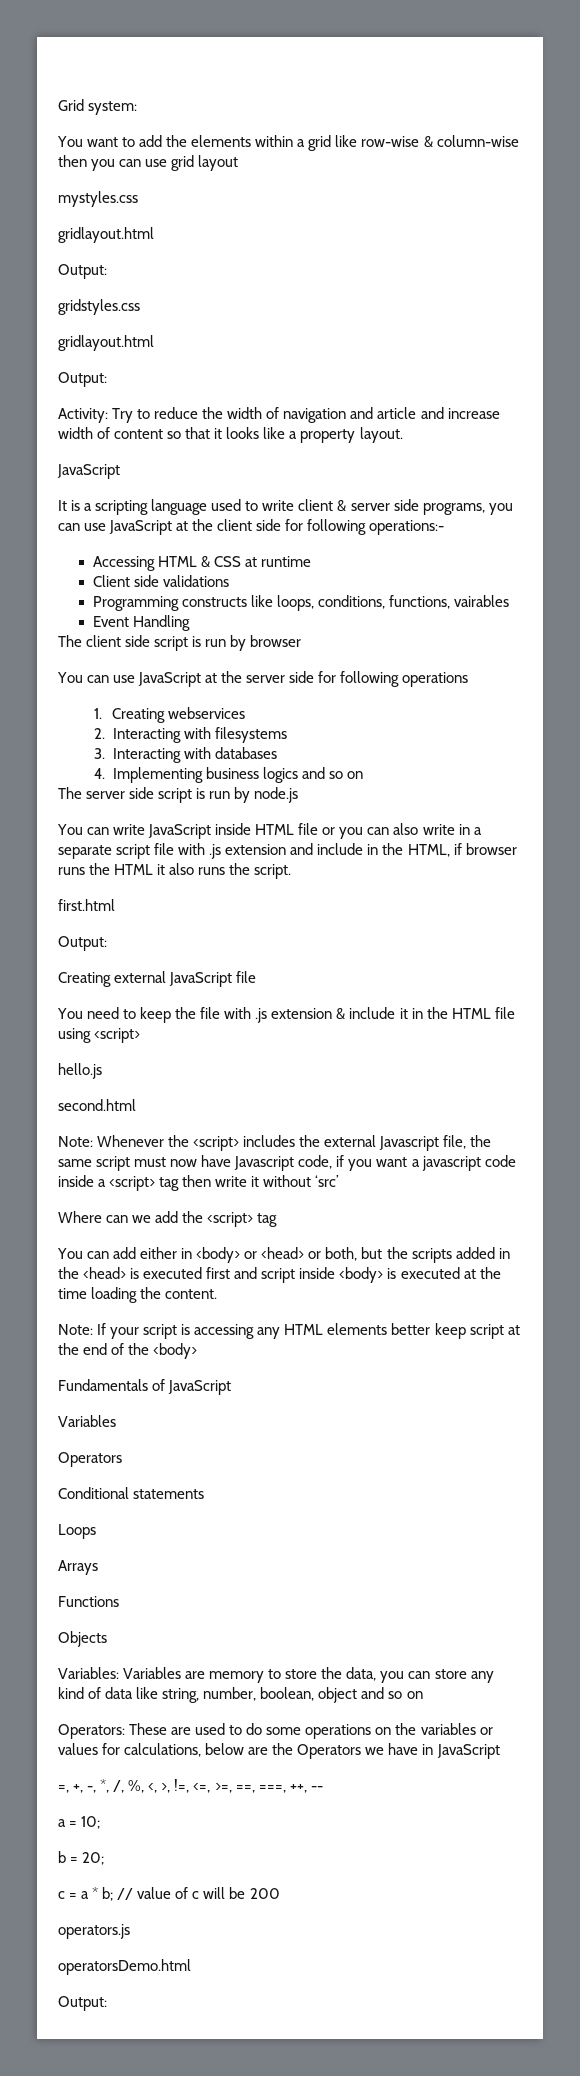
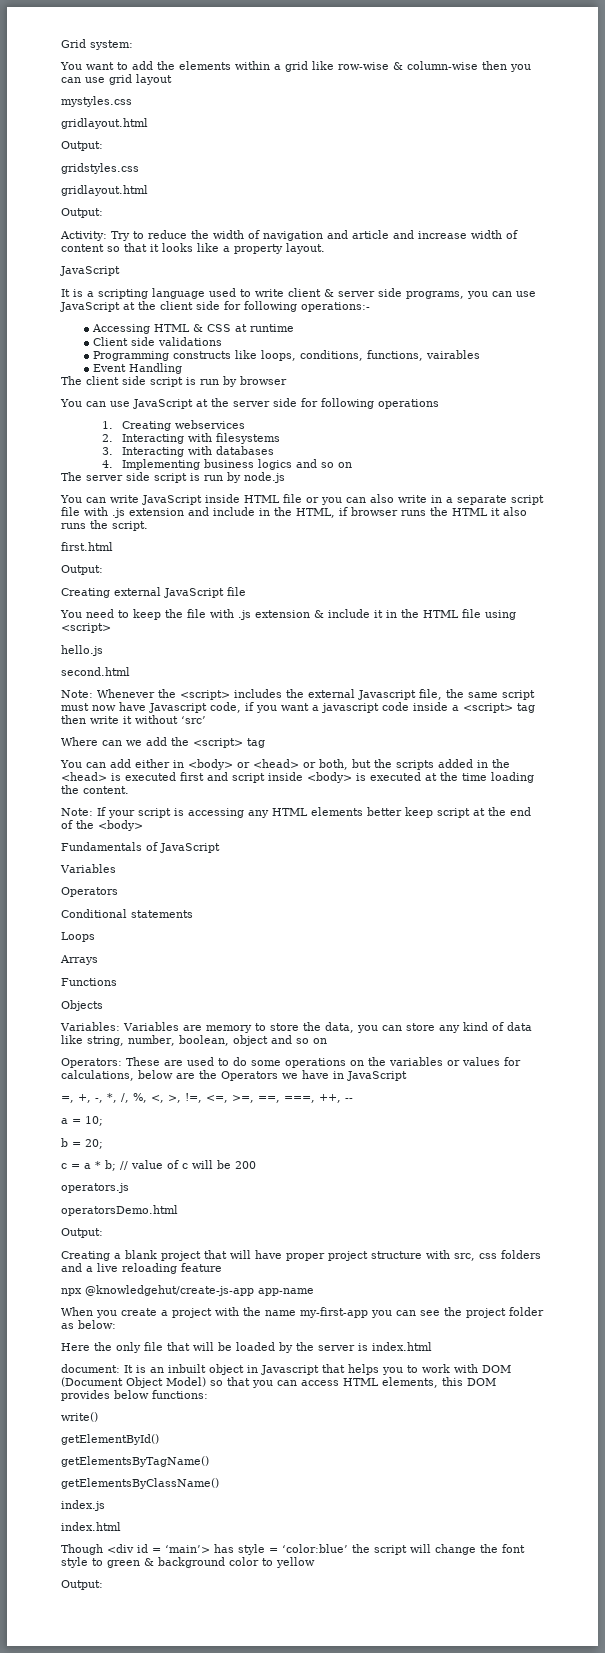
+ Creating a blank project that will have proper project structure with src, css folders and a live reloading feature
+ npx @knowledgehut/create-js-app app-name
+ When you create a project with the name my-first-app you can see the project folder as below:
+ Here the only file that will be loaded by the server is index.html
+ document: It is an inbuilt object in Javascript that helps you to work with DOM (Document Object Model) so that you can access HTML elements, this DOM provides below functions:
+ write()
+ getElementById()
+ getElementsByTagName()
+ getElementsByClassName()
+ index.js
+ index.html
+ Though <div id = ‘main’> has style = ‘color:blue’ the script will change the font style to green & background color to yellow
+ Output:

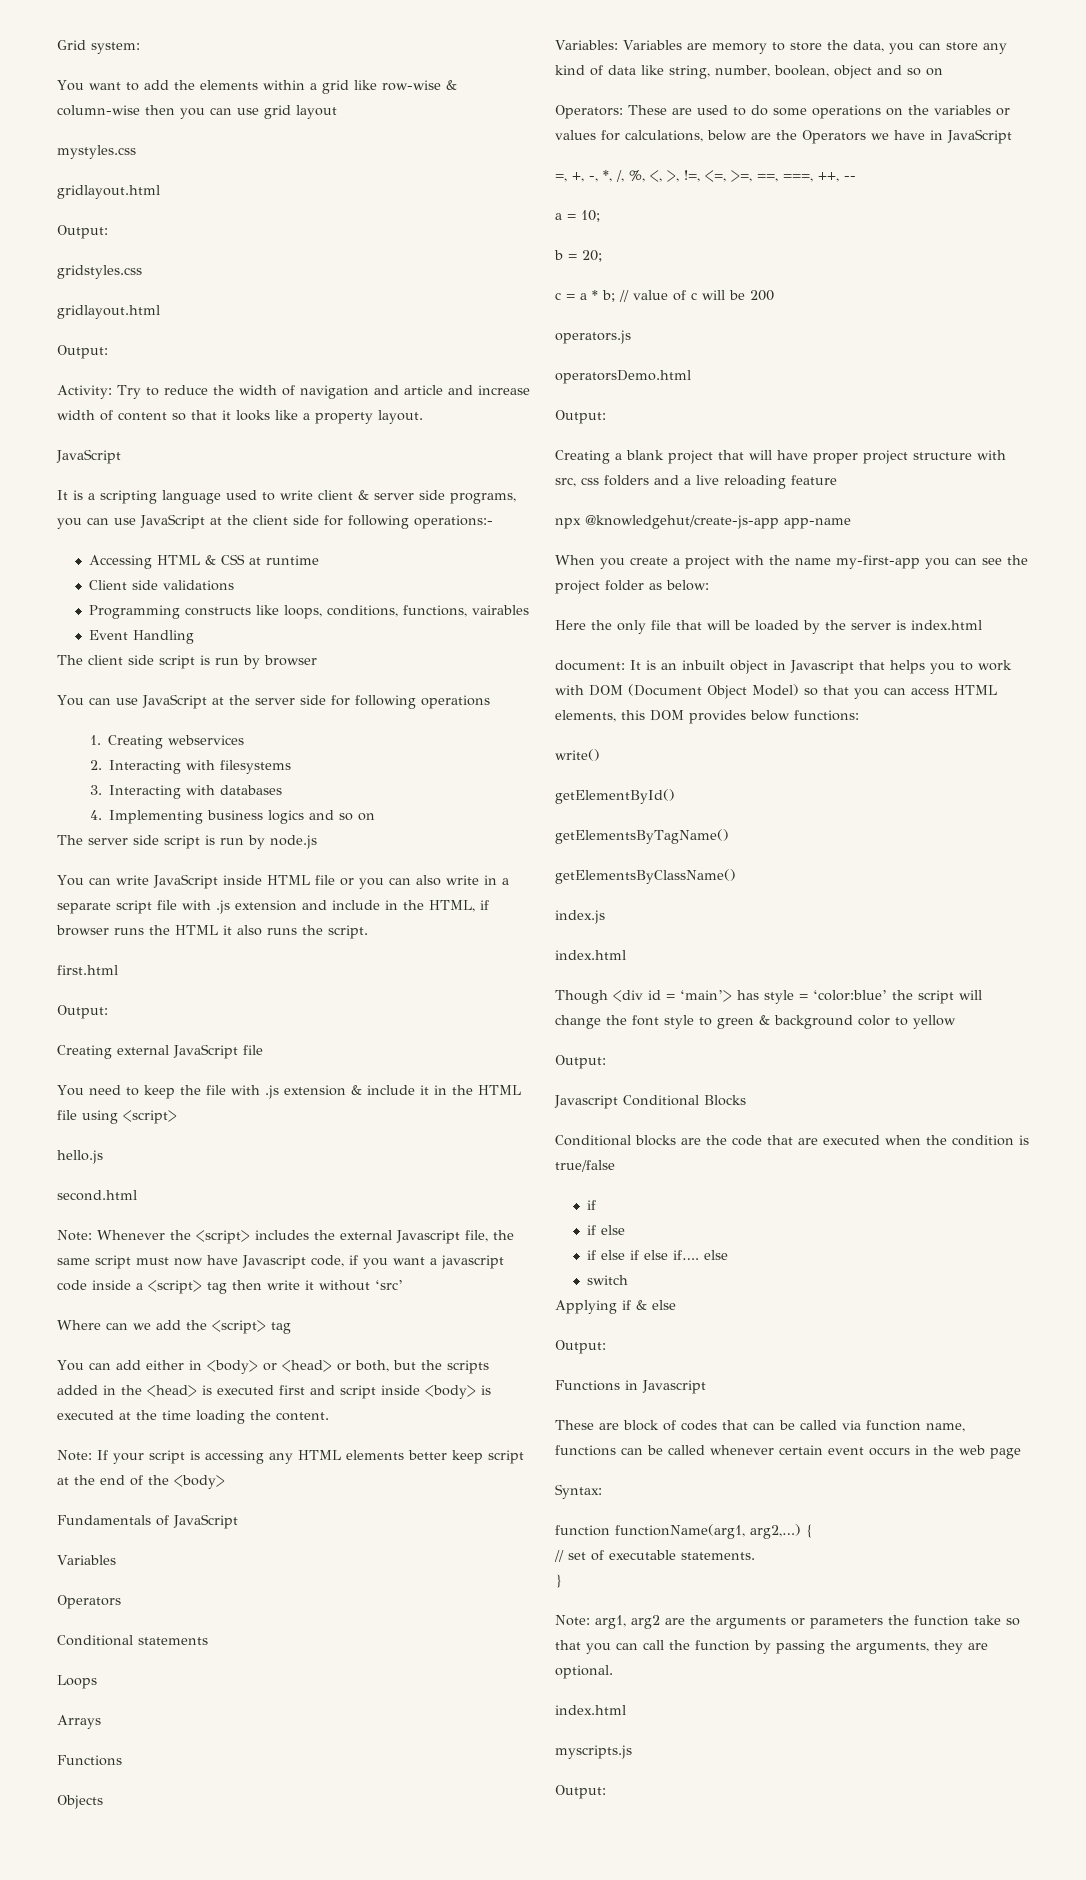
+ Javascript Conditional Blocks
+ Conditional blocks are the code that are executed when the condition is true/false
+ if
+ if else
+ if else if else if…. else
+ switch
+ Applying if & else
+ Output:
+ Functions in Javascript
+ These are block of codes that can be called via function name, functions can be called whenever certain event occurs in the web page
+ Syntax:
+ function functionName(arg1, arg2,…) {
+ // set of executable statements.
+ }
+ Note: arg1, arg2 are the arguments or parameters the function take so that you can call the function by passing the arguments, they are optional.
+ index.html
+ myscripts.js
+ Output:

